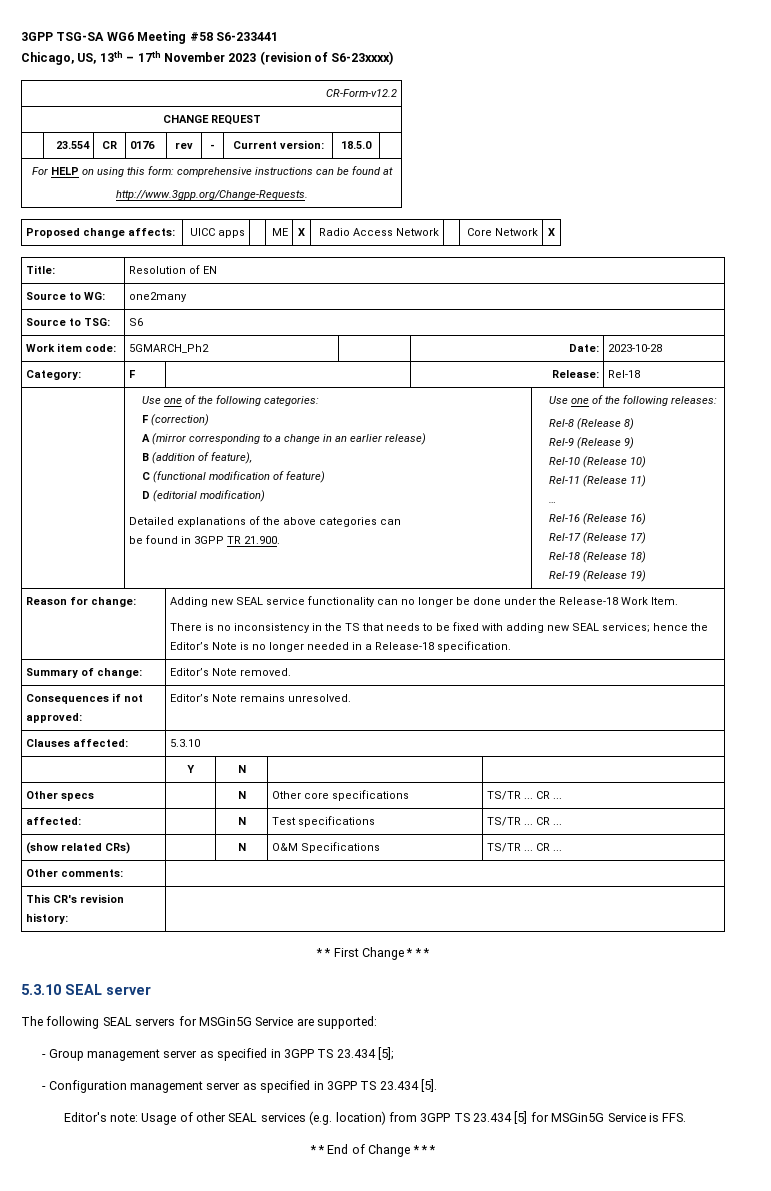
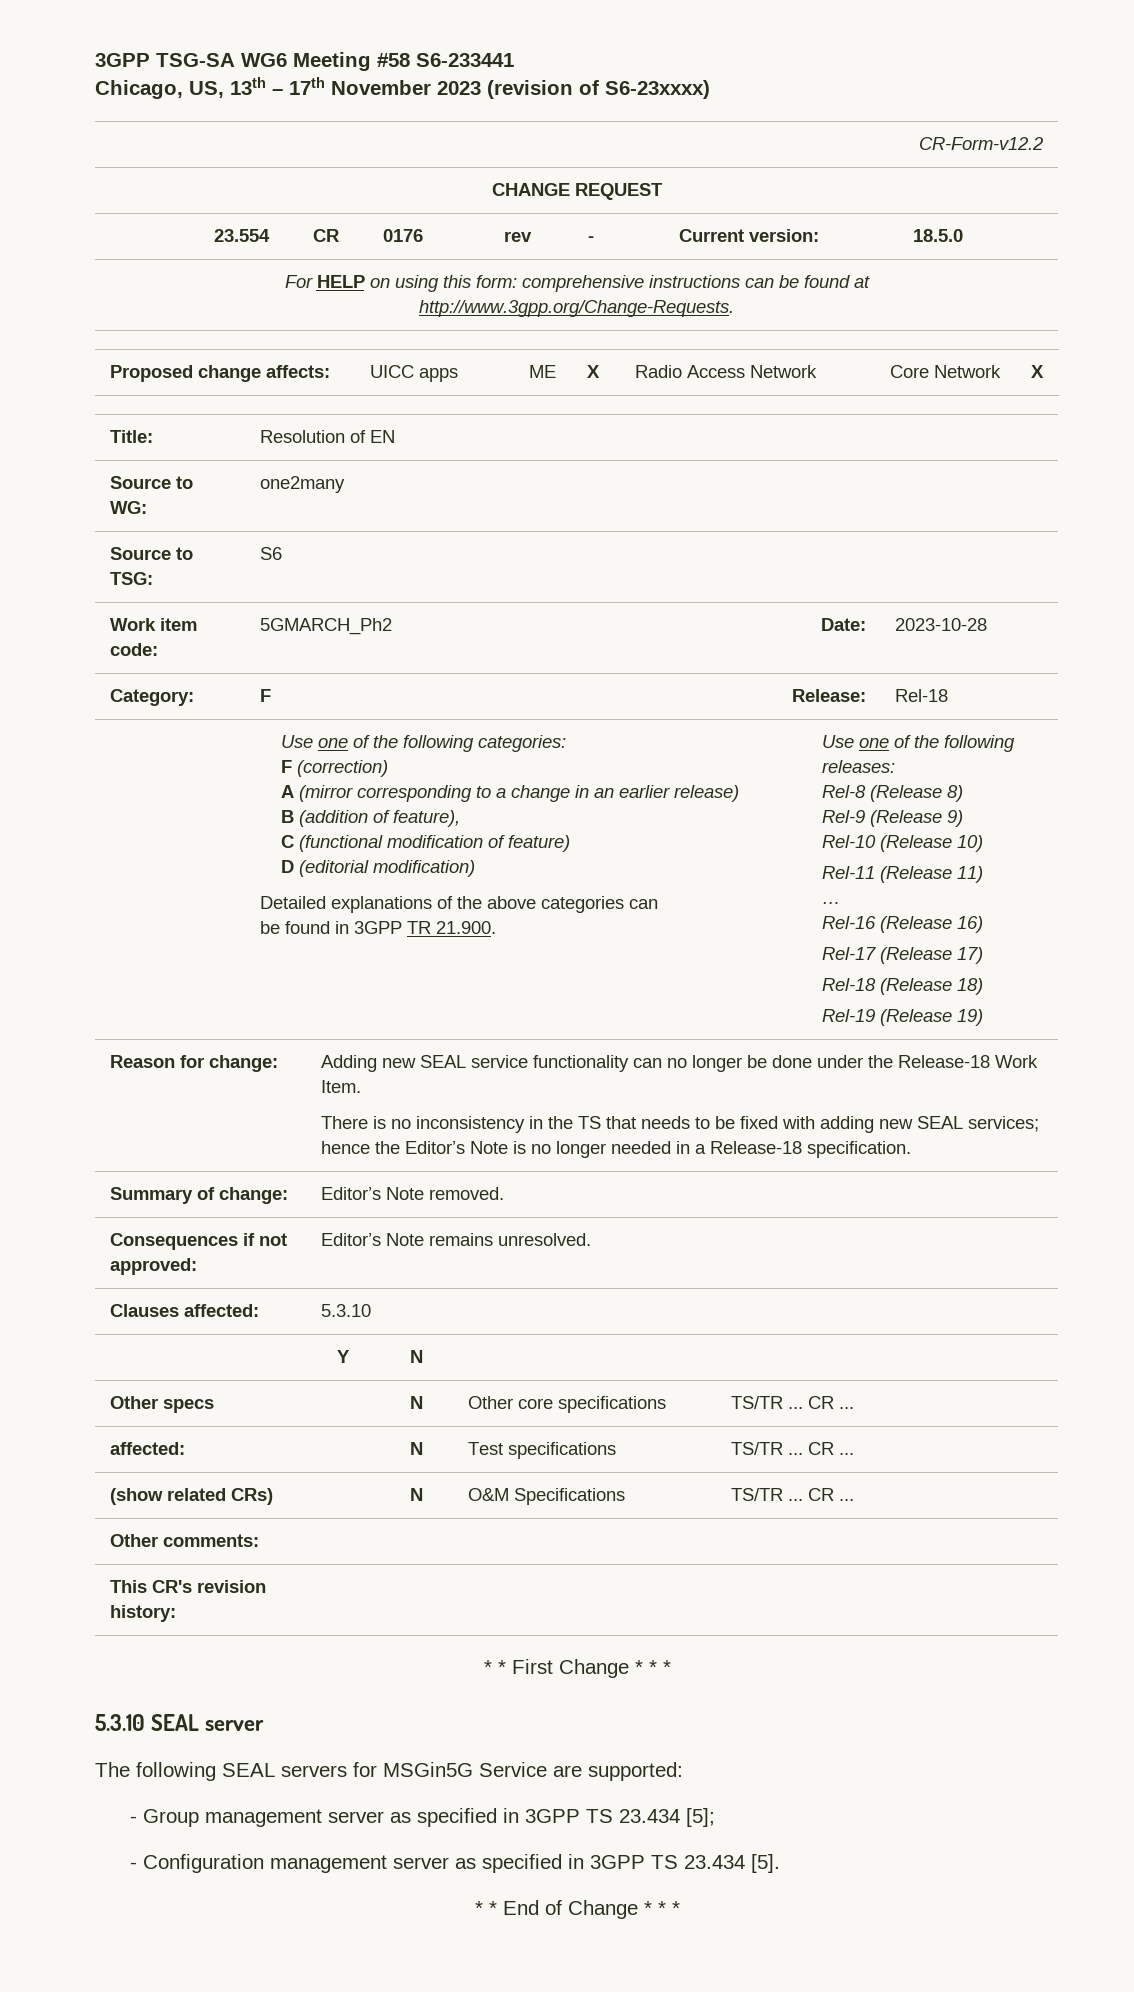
- Editor's note: Usage of other SEAL services (e.g. location) from 3GPP TS 23.434 [5] for MSGin5G Service is FFS.

